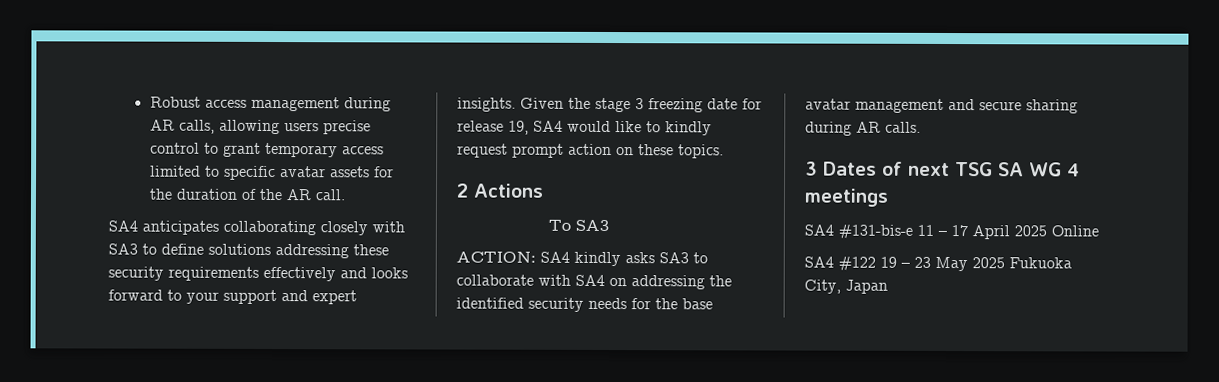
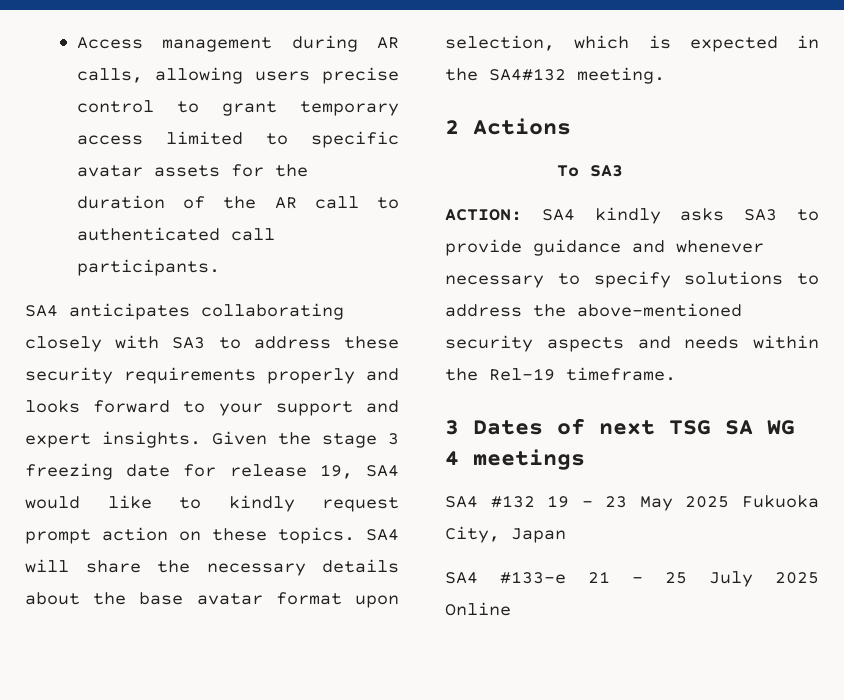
- Robust access management during AR calls, allowing users precise control to grant temporary access limited to specific avatar assets for the duration of the AR call.
+ Access management during AR calls, allowing users precise control to grant temporary access limited to specific avatar assets for the duration of the AR call to authenticated call participants.
- SA4 anticipates collaborating closely with SA3 to define solutions addressing these security requirements effectively and looks forward to your support and expert insights.
+ SA4 anticipates collaborating closely with SA3 to address these security requirements properly and looks forward to your support and expert insights.
+ SA4 will share the necessary details about the base avatar format upon selection, which is expected in the SA4#132 meeting.
- ACTION: SA4 kindly asks SA3 to collaborate with SA4 on addressing the identified security needs for the base avatar management and secure sharing during AR calls.
+ ACTION: SA4 kindly asks SA3 to provide guidance and whenever necessary to specify solutions to address the above-mentioned security aspects and needs within the Rel-19 timeframe.
- SA4 #131-bis-e 11 – 17 April 2025 Online
- SA4 #122 19 – 23 May 2025 Fukuoka City, Japan
+ SA4 #132 19 – 23 May 2025 Fukuoka City, Japan
+ SA4 #133-e 21 – 25 July 2025 Online

